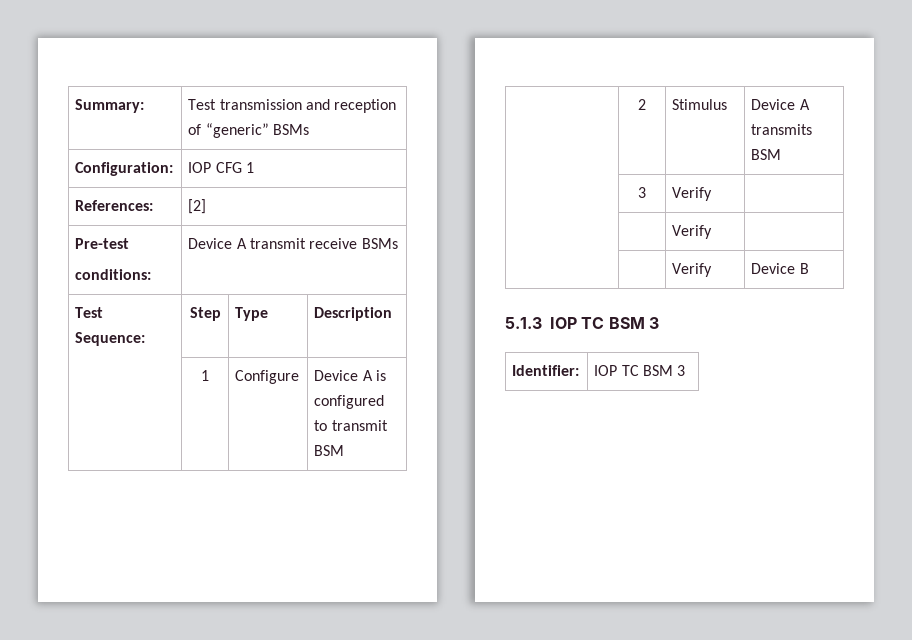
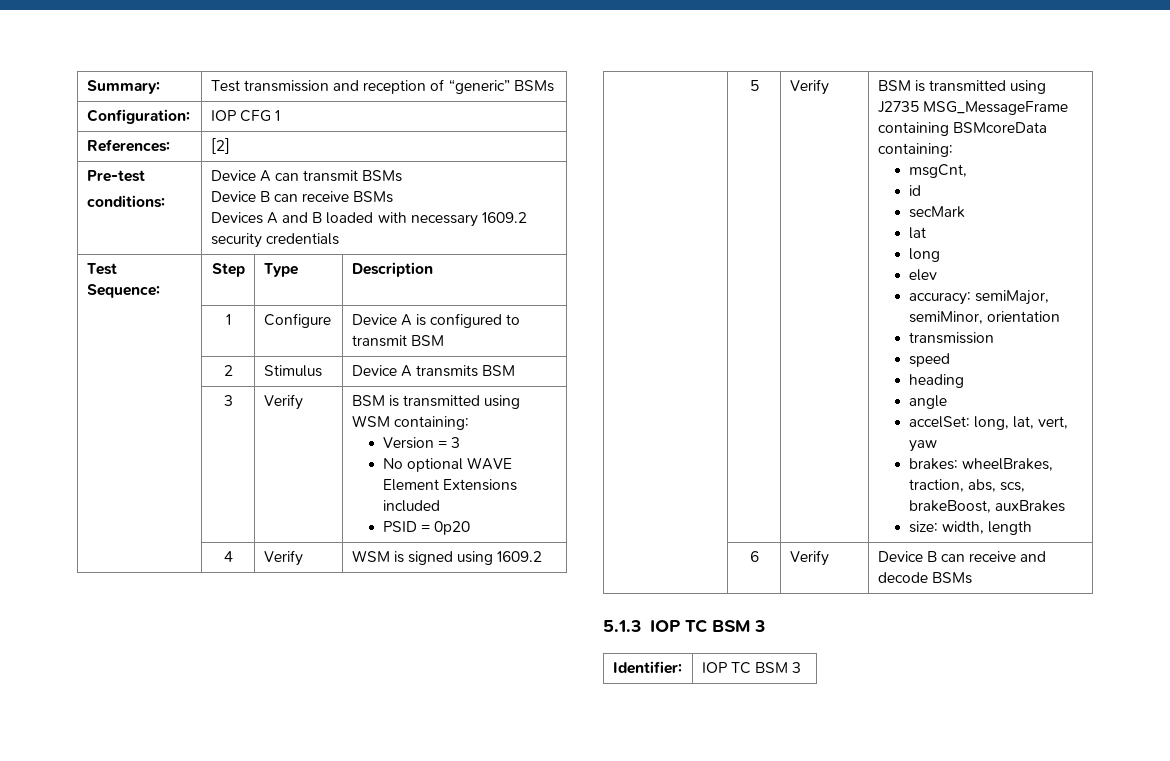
  Pre-test
- conditions: | Device A transmit receive BSMs
+ conditions: | Device A can transmit BSMs
+ Device B can receive BSMs
+ Devices A and B loaded with necessary 1609.2 security credentials
- | 3 | Verify |
- | | Verify |
- | | Verify | Device B
+ | 3 | Verify | BSM is transmitted using WSM containing:
+ Version = 3
+ No optional WAVE Element Extensions included
+ PSID = 0p20
+ | 4 | Verify | WSM is signed using 1609.2
+ | 5 | Verify | BSM is transmitted using J2735 MSG_MessageFrame containing BSMcoreData containing:
+ msgCnt,
+ id
+ secMark
+ lat
+ long
+ elev
+ accuracy: semiMajor, semiMinor, orientation
+ transmission
+ speed
+ heading
+ angle
+ accelSet: long, lat, vert, yaw
+ brakes: wheelBrakes, traction, abs, scs, brakeBoost, auxBrakes
+ size: width, length
+ | 6 | Verify | Device B can receive and decode BSMs

